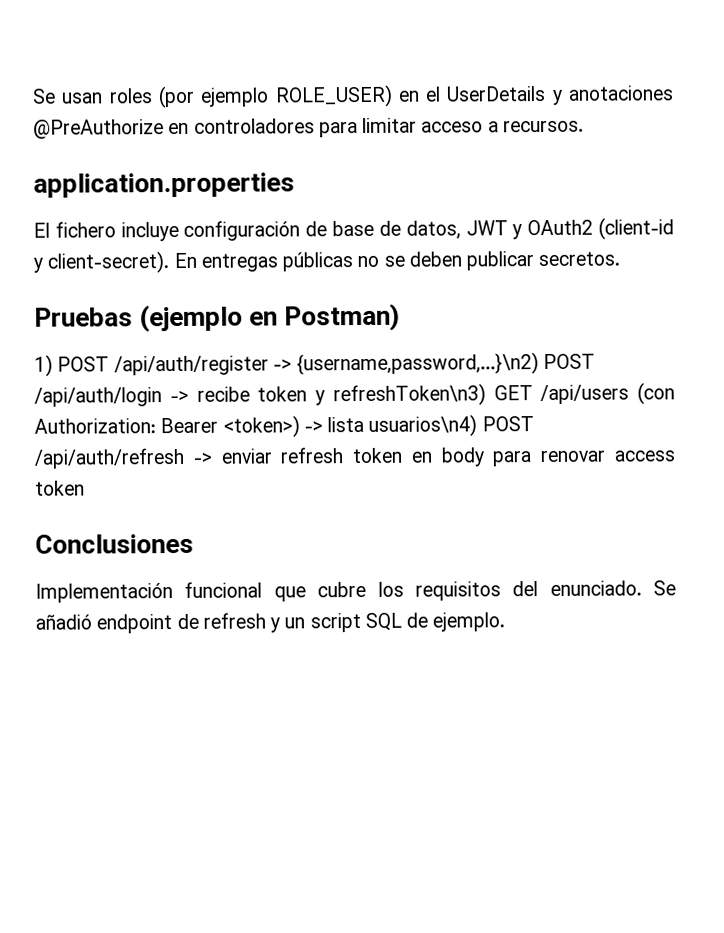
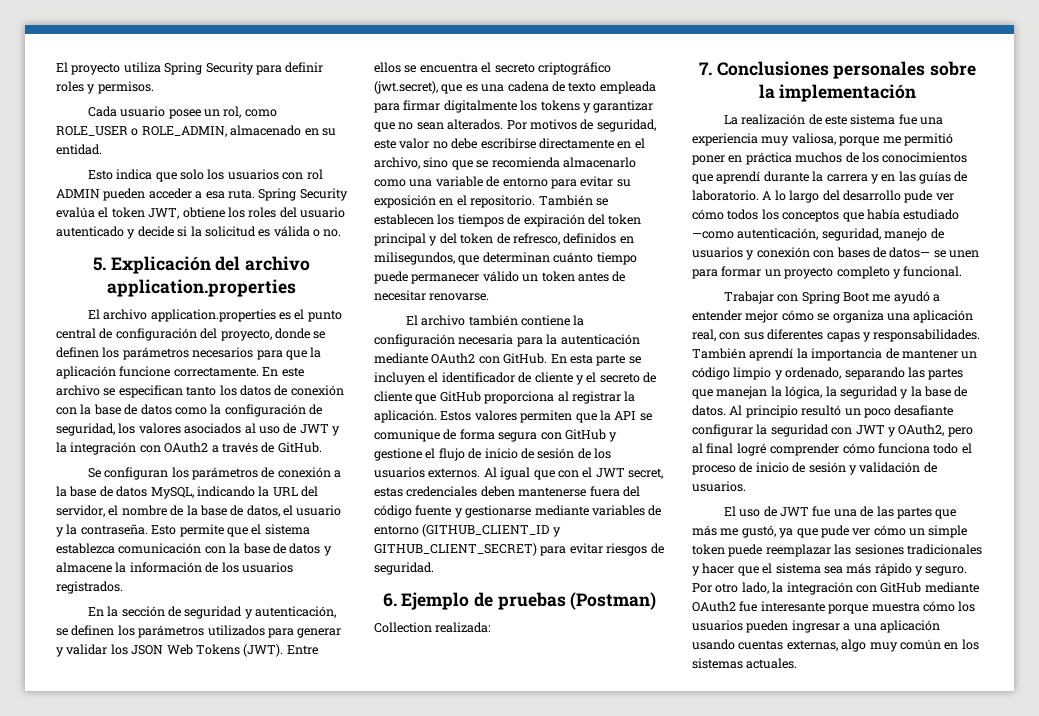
- Se usan roles (por ejemplo ROLE_USER) en el UserDetails y anotaciones @PreAuthorize en controladores para limitar acceso a recursos.
- application.properties
- El fichero incluye configuración de base de datos, JWT y OAuth2 (client-id y client-secret). En entregas públicas no se deben publicar secretos.
- Pruebas (ejemplo en Postman)
- 1) POST /api/auth/register -> {username,password,...}\n2) POST /api/auth/login -> recibe token y refreshToken\n3) GET /api/users (con Authorization: Bearer <token>) -> lista usuarios\n4) POST /api/auth/refresh -> enviar refresh token en body para renovar access token
- Conclusiones
- Implementación funcional que cubre los requisitos del enunciado. Se añadió endpoint de refresh y un script SQL de ejemplo.
+ El proyecto utiliza Spring Security para definir roles y permisos.
+ Cada usuario posee un rol, como ROLE_USER o ROLE_ADMIN, almacenado en su entidad.
+ Esto indica que solo los usuarios con rol ADMIN pueden acceder a esa ruta. Spring Security evalúa el token JWT, obtiene los roles del usuario autenticado y decide si la solicitud es válida o no.
+ 5. Explicación del archivo application.properties
+ El archivo application.properties es el punto central de configuración del proyecto, donde se definen los parámetros necesarios para que la aplicación funcione correctamente. En este archivo se especifican tanto los datos de conexión con la base de datos como la configuración de seguridad, los valores asociados al uso de JWT y la integración con OAuth2 a través de GitHub.
+ Se configuran los parámetros de conexión a la base de datos MySQL, indicando la URL del servidor, el nombre de la base de datos, el usuario y la contraseña. Esto permite que el sistema establezca comunicación con la base de datos y almacene la información de los usuarios registrados.
+ En la sección de seguridad y autenticación, se definen los parámetros utilizados para generar y validar los JSON Web Tokens (JWT). Entre ellos se encuentra el secreto criptográfico (jwt.secret), que es una cadena de texto empleada para firmar digitalmente los tokens y garantizar que no sean alterados. Por motivos de seguridad, este valor no debe escribirse directamente en el archivo, sino que se recomienda almacenarlo como una variable de entorno para evitar su exposición en el repositorio. También se establecen los tiempos de expiración del token principal y del token de refresco, definidos en milisegundos, que determinan cuánto tiempo puede permanecer válido un token antes de necesitar renovarse.
+ El archivo también contiene la configuración necesaria para la autenticación mediante OAuth2 con GitHub. En esta parte se incluyen el identificador de cliente y el secreto de cliente que GitHub proporciona al registrar la aplicación. Estos valores permiten que la API se comunique de forma segura con GitHub y gestione el flujo de inicio de sesión de los usuarios externos. Al igual que con el JWT secret, estas credenciales deben mantenerse fuera del código fuente y gestionarse mediante variables de entorno (GITHUB_CLIENT_ID y GITHUB_CLIENT_SECRET) para evitar riesgos de seguridad.
+ 6. Ejemplo de pruebas (Postman)
+ Collection realizada:
+ 7. Conclusiones personales sobre la implementación
+ La realización de este sistema fue una experiencia muy valiosa, porque me permitió poner en práctica muchos de los conocimientos que aprendí durante la carrera y en las guías de laboratorio. A lo largo del desarrollo pude ver cómo todos los conceptos que había estudiado —como autenticación, seguridad, manejo de usuarios y conexión con bases de datos— se unen para formar un proyecto completo y funcional.
+ Trabajar con Spring Boot me ayudó a entender mejor cómo se organiza una aplicación real, con sus diferentes capas y responsabilidades. También aprendí la importancia de mantener un código limpio y ordenado, separando las partes que manejan la lógica, la seguridad y la base de datos. Al principio resultó un poco desafiante configurar la seguridad con JWT y OAuth2, pero al final logré comprender cómo funciona todo el proceso de inicio de sesión y validación de usuarios.
+ El uso de JWT fue una de las partes que más me gustó, ya que pude ver cómo un simple token puede reemplazar las sesiones tradicionales y hacer que el sistema sea más rápido y seguro. Por otro lado, la integración con GitHub mediante OAuth2 fue interesante porque muestra cómo los usuarios pueden ingresar a una aplicación usando cuentas externas, algo muy común en los sistemas actuales.

